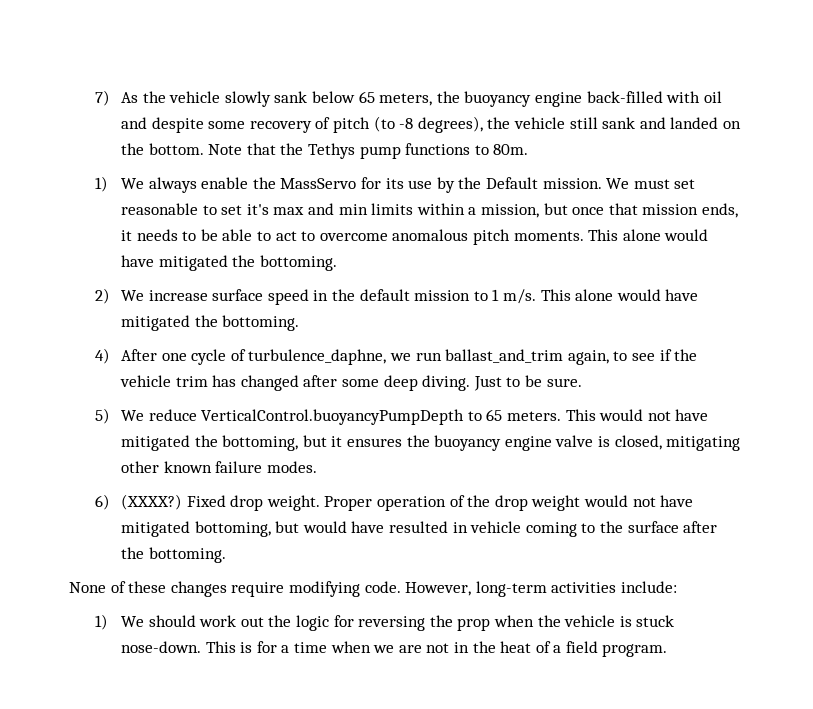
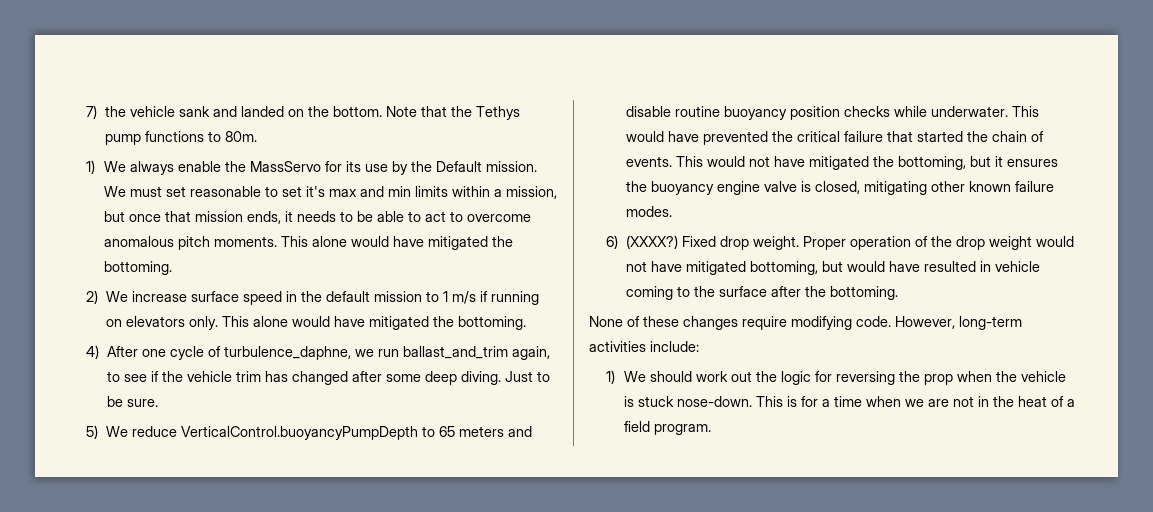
- 7) As the vehicle slowly sank below 65 meters, the buoyancy engine back-filled with oil and despite some recovery of pitch (to -8 degrees), the vehicle still sank and landed on the bottom.
+ 7) the vehicle sank and landed on the bottom.
- 2) We increase surface speed in the default mission to 1 m/s.
+ 2) We increase surface speed in the default mission to 1 m/s if running on elevators only.
- 5) We reduce VerticalControl.buoyancyPumpDepth to 65 meters.
+ 5) We reduce VerticalControl.buoyancyPumpDepth to 65 meters and disable routine buoyancy position checks while underwater. This would have prevented the critical failure that started the chain of events.

